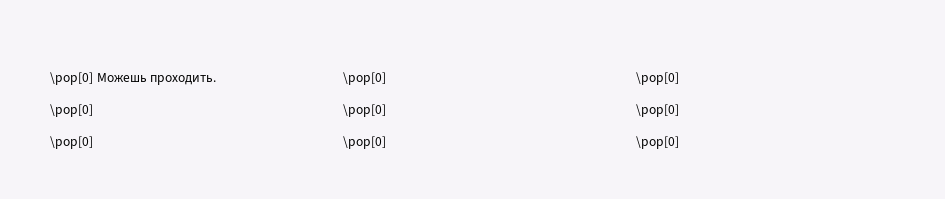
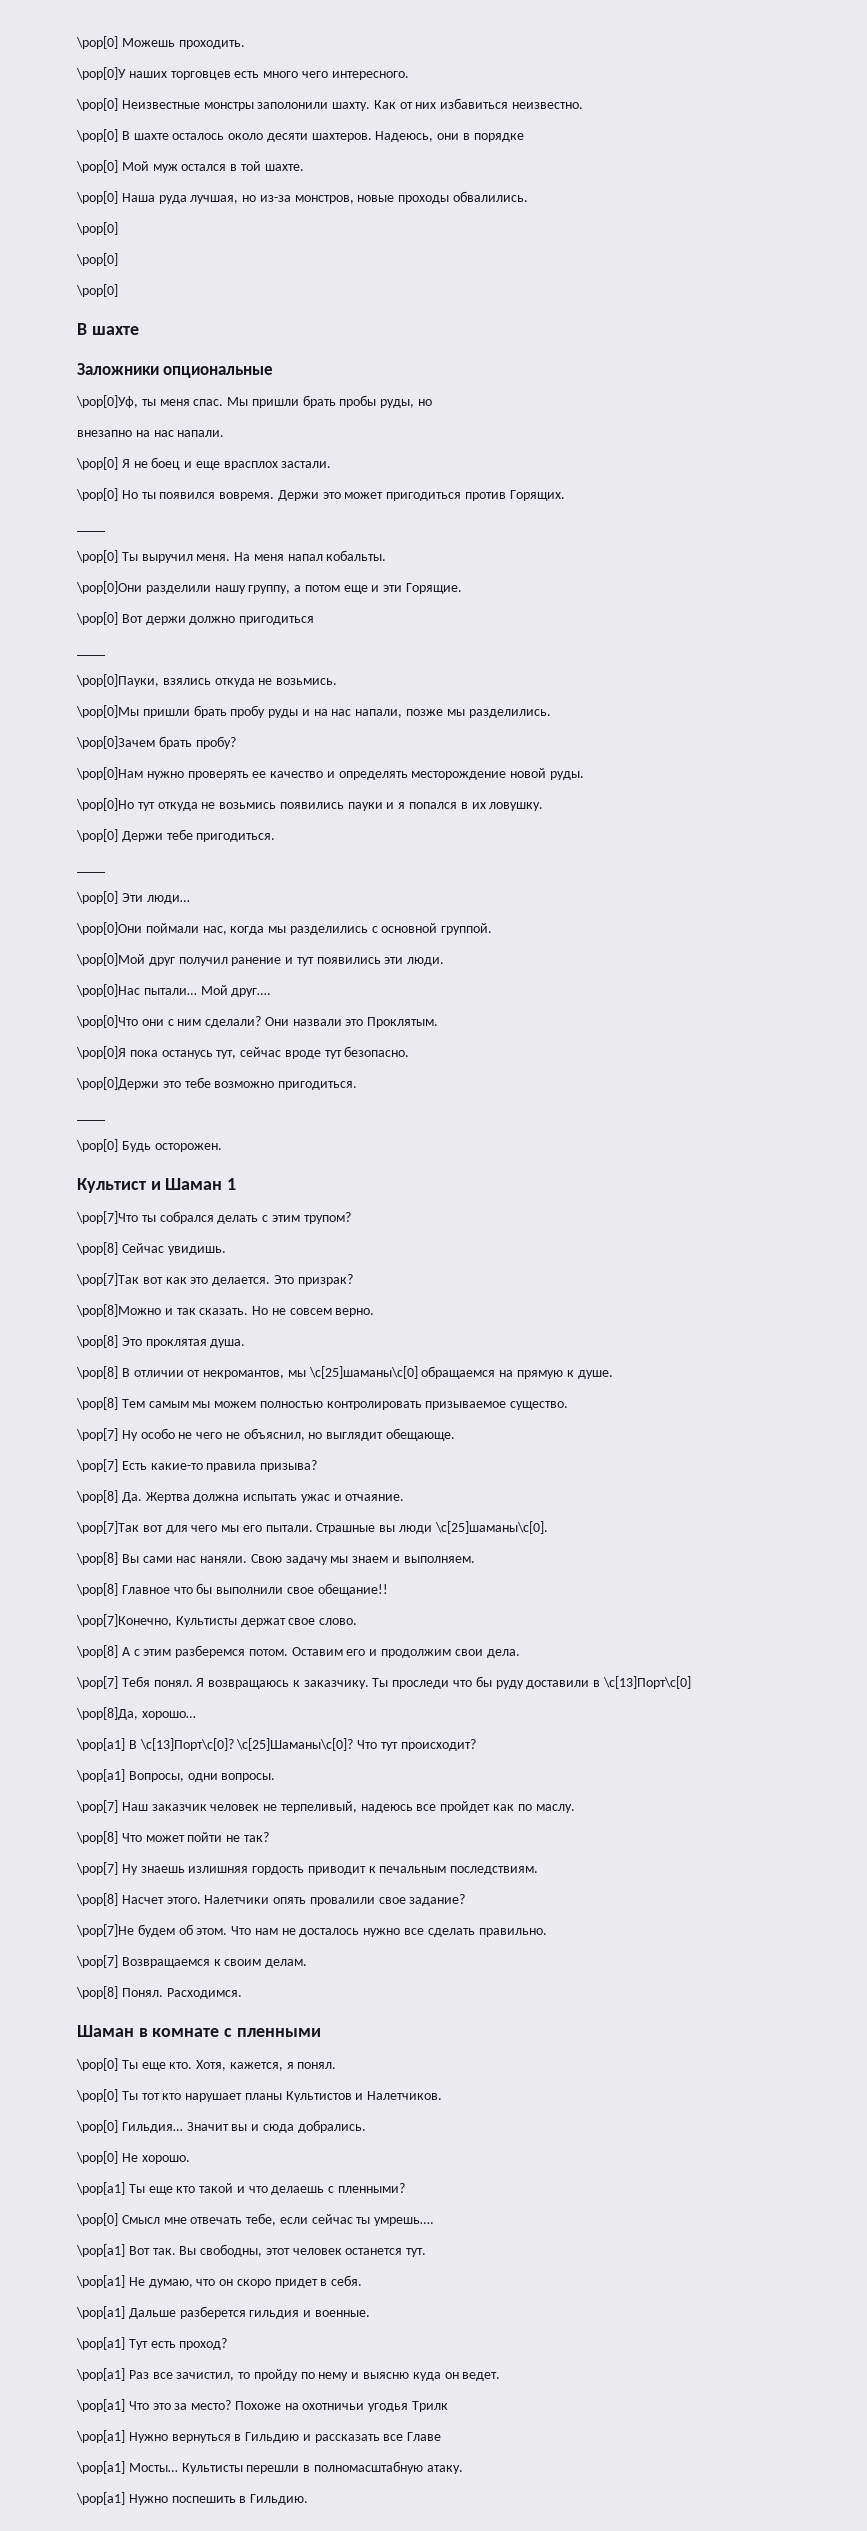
  \pop[0] Можешь проходить.
+ \pop[0]У наших торговцев есть много чего интересного.
+ \pop[0] Неизвестные монстры заполонили шахту. Как от них избавиться неизвестно.
+ \pop[0] В шахте осталось около десяти шахтеров. Надеюсь, они в порядке
+ \pop[0] Мой муж остался в той шахте.
+ \pop[0] Наша руда лучшая, но из-за монстров, новые проходы обвалились.
  \pop[0]
  \pop[0]
  \pop[0]
- \pop[0]
- \pop[0]
- \pop[0]
- \pop[0]
- \pop[0]
+ В шахте
+ Заложники опциональные
+ \pop[0]Уф, ты меня спас. Мы пришли брать пробы руды, но
+ внезапно на нас напали.
+ \pop[0] Я не боец и еще врасплох застали.
+ \pop[0] Но ты появился вовремя. Держи это может пригодиться против Горящих.
+ ____
+ \pop[0] Ты выручил меня. На меня напал кобальты.
+ \pop[0]Они разделили нашу группу, а потом еще и эти Горящие.
+ \pop[0] Вот держи должно пригодиться
+ ____
+ \pop[0]Пауки, взялись откуда не возьмись.
+ \pop[0]Мы пришли брать пробу руды и на нас напали, позже мы разделились.
+ \pop[0]Зачем брать пробу?
+ \pop[0]Нам нужно проверять ее качество и определять месторождение новой руды.
+ \pop[0]Но тут откуда не возьмись появились пауки и я попался в их ловушку.
+ \pop[0] Держи тебе пригодиться.
+ ____
+ \pop[0] Эти люди…
+ \pop[0]Они поймали нас, когда мы разделились с основной группой.
+ \pop[0]Мой друг получил ранение и тут появились эти люди.
+ \pop[0]Нас пытали… Мой друг….
+ \pop[0]Что они с ним сделали? Они назвали это Проклятым.
+ \pop[0]Я пока останусь тут, сейчас вроде тут безопасно.
+ \pop[0]Держи это тебе возможно пригодиться.
+ ____
+ \pop[0] Будь осторожен.
+ Культист и Шаман 1
+ \pop[7]Что ты собрался делать с этим трупом?
+ \pop[8] Сейчас увидишь.
+ \pop[7]Так вот как это делается. Это призрак?
+ \pop[8]Можно и так сказать. Но не совсем верно.
+ \pop[8] Это проклятая душа.
+ \pop[8] В отличии от некромантов, мы \c[25]шаманы\c[0] обращаемся на прямую к душе.
+ \pop[8] Тем самым мы можем полностью контролировать призываемое существо.
+ \pop[7] Ну особо не чего не объяснил, но выглядит обещающе.
+ \pop[7] Есть какие-то правила призыва?
+ \pop[8] Да. Жертва должна испытать ужас и отчаяние.
+ \pop[7]Так вот для чего мы его пытали. Страшные вы люди \c[25]шаманы\c[0].
+ \pop[8] Вы сами нас наняли. Свою задачу мы знаем и выполняем.
+ \pop[8] Главное что бы выполнили свое обещание!!
+ \pop[7]Конечно, Культисты держат свое слово.
+ \pop[8] А с этим разберемся потом. Оставим его и продолжим свои дела.
+ \pop[7] Тебя понял. Я возвращаюсь к заказчику. Ты проследи что бы руду доставили в \c[13]Порт\c[0]
+ \pop[8]Да, хорошо…
+ \pop[a1] В \c[13]Порт\c[0]? \c[25]Шаманы\c[0]? Что тут происходит?
+ \pop[a1] Вопросы, одни вопросы.
+ \pop[7] Наш заказчик человек не терпеливый, надеюсь все пройдет как по маслу.
+ \pop[8] Что может пойти не так?
+ \pop[7] Ну знаешь излишняя гордость приводит к печальным последствиям.
+ \pop[8] Насчет этого. Налетчики опять провалили свое задание?
+ \pop[7]Не будем об этом. Что нам не досталось нужно все сделать правильно.
+ \pop[7] Возвращаемся к своим делам.
+ \pop[8] Понял. Расходимся.
+ Шаман в комнате с пленными
+ \pop[0] Ты еще кто. Хотя, кажется, я понял.
+ \pop[0] Ты тот кто нарушает планы Культистов и Налетчиков.
+ \pop[0] Гильдия… Значит вы и сюда добрались.
+ \pop[0] Не хорошо.
+ \pop[a1] Ты еще кто такой и что делаешь с пленными?
+ \pop[0] Смысл мне отвечать тебе, если сейчас ты умрешь….
+ \pop[a1] Вот так. Вы свободны, этот человек останется тут.
+ \pop[a1] Не думаю, что он скоро придет в себя.
+ \pop[a1] Дальше разберется гильдия и военные.
+ \pop[a1] Тут есть проход?
+ \pop[a1] Раз все зачистил, то пройду по нему и выясню куда он ведет.
+ \pop[a1] Что это за место? Похоже на охотничьи угодья Трилк
+ \pop[a1] Нужно вернуться в Гильдию и рассказать все Главе
+ \pop[a1] Мосты… Культисты перешли в полномасштабную атаку.
+ \pop[a1] Нужно поспешить в Гильдию.

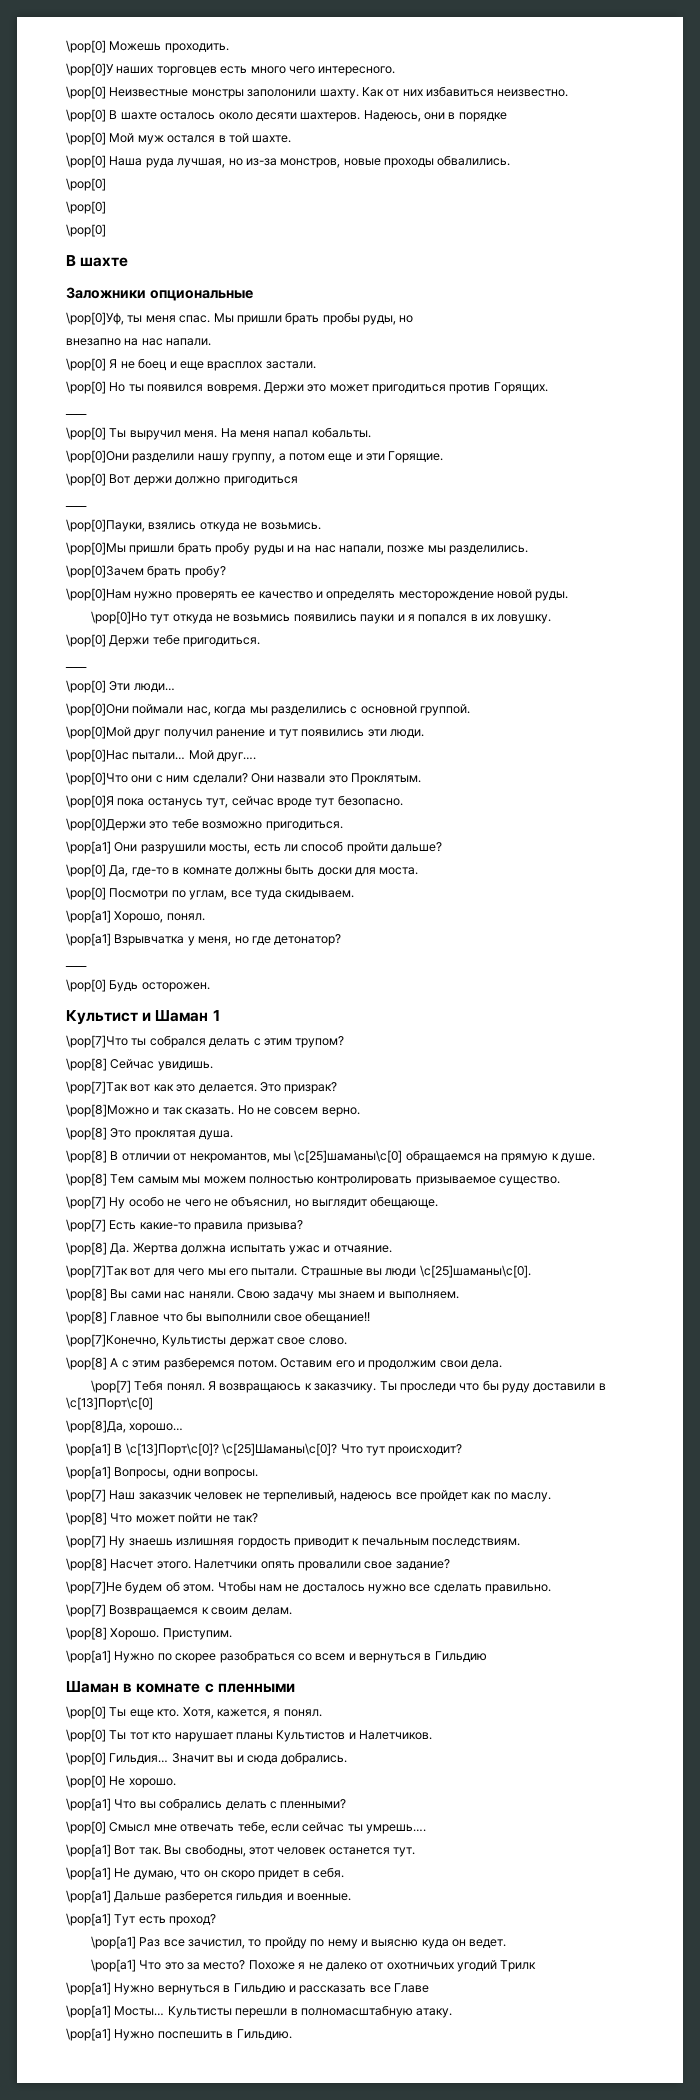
+ \pop[a1] Они разрушили мосты, есть ли способ пройти дальше?
+ \pop[0] Да, где-то в комнате должны быть доски для моста.
+ \pop[0] Посмотри по углам, все туда скидываем.
+ \pop[a1] Хорошо, понял.
+ \pop[a1] Взрывчатка у меня, но где детонатор?
- Что нам не досталось нужно все сделать правильно.
+ Чтобы нам не досталось нужно все сделать правильно.
- \pop[8] Понял. Расходимся.
+ \pop[8] Хорошо. Приступим.
+ \pop[a1] Нужно по скорее разобраться со всем и вернуться в Гильдию
- \pop[a1] Ты еще кто такой и что делаешь с пленными?
+ \pop[a1] Что вы собрались делать с пленными?
- Похоже на охотничьи угодья Трилк
+ Похоже я не далеко от охотничьих угодий Трилк

